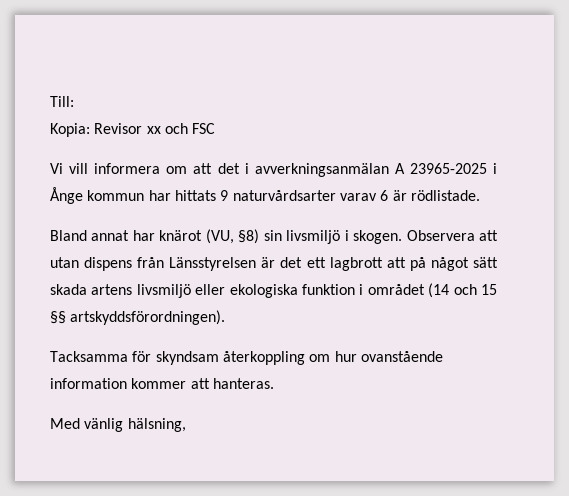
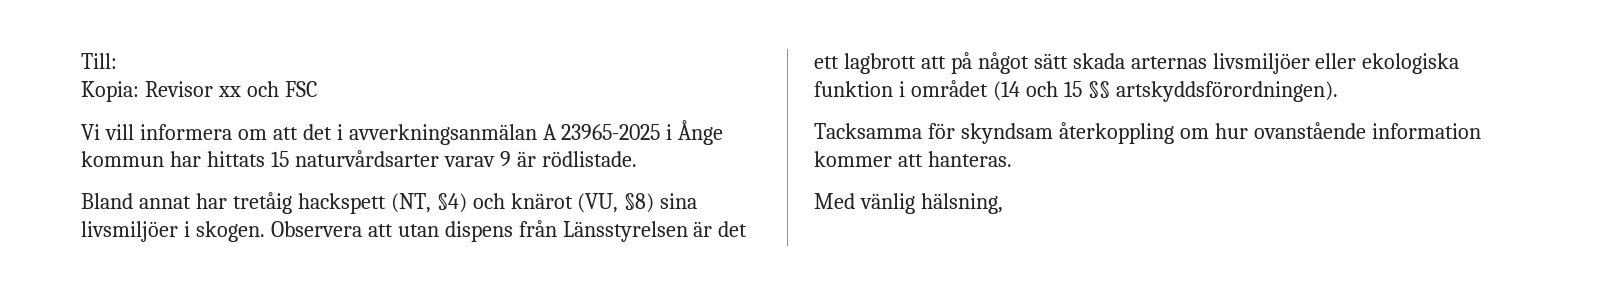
- Vi vill informera om att det i avverkningsanmälan A 23965-2025 i Ånge kommun har hittats 9 naturvårdsarter varav 6 är rödlistade.
+ Vi vill informera om att det i avverkningsanmälan A 23965-2025 i Ånge kommun har hittats 15 naturvårdsarter varav 9 är rödlistade.
- Bland annat har knärot (VU, §8) sin livsmiljö i skogen.
+ Bland annat har tretåig hackspett (NT, §4) och knärot (VU, §8) sina livsmiljöer i skogen.
- Observera att utan dispens från Länsstyrelsen är det ett lagbrott att på något sätt skada artens livsmiljö eller ekologiska funktion i området (14 och 15 §§ artskyddsförordningen).
+ Observera att utan dispens från Länsstyrelsen är det ett lagbrott att på något sätt skada arternas livsmiljöer eller ekologiska funktion i området (14 och 15 §§ artskyddsförordningen).

